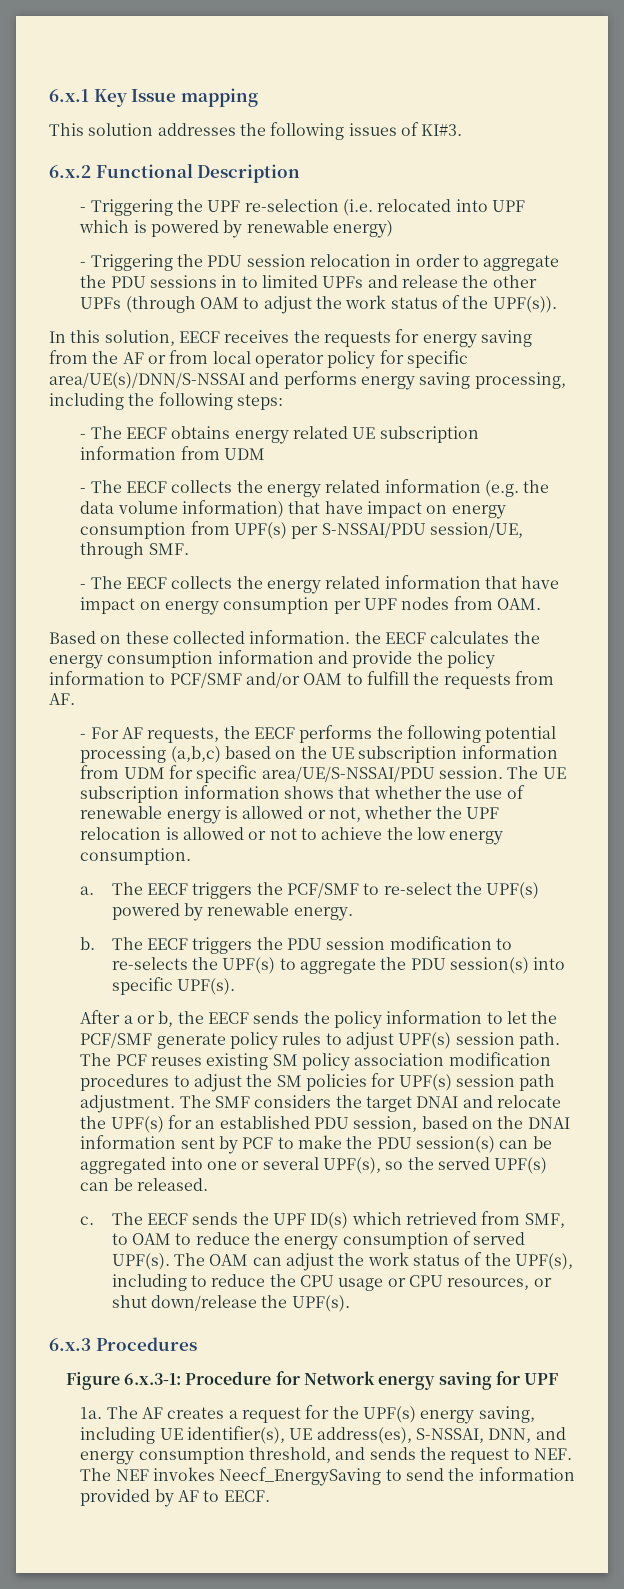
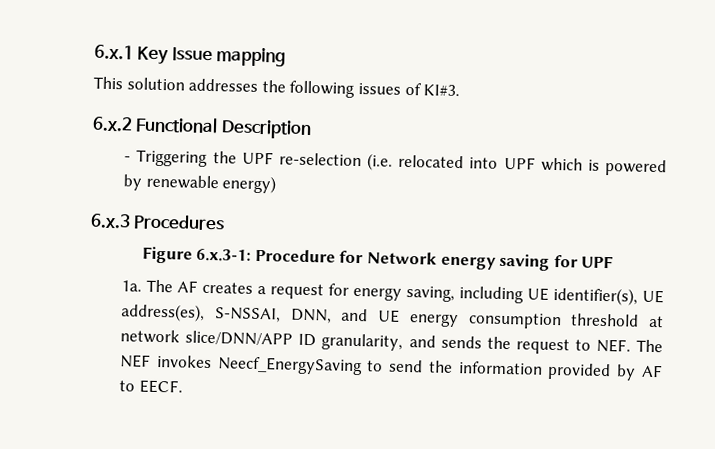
- - Triggering the PDU session relocation in order to aggregate the PDU sessions in to limited UPFs and release the other UPFs (through OAM to adjust the work status of the UPF(s)).
- In this solution, EECF receives the requests for energy saving from the AF or from local operator policy for specific area/UE(s)/DNN/S-NSSAI and performs energy saving processing, including the following steps:
- - The EECF obtains energy related UE subscription information from UDM
- - The EECF collects the energy related information (e.g. the data volume information) that have impact on energy consumption from UPF(s) per S-NSSAI/PDU session/UE, through SMF.
- - The EECF collects the energy related information that have impact on energy consumption per UPF nodes from OAM.
- Based on these collected information. the EECF calculates the energy consumption information and provide the policy information to PCF/SMF and/or OAM to fulfill the requests from AF.
- - For AF requests, the EECF performs the following potential processing (a,b,c) based on the UE subscription information from UDM for specific area/UE/S-NSSAI/PDU session. The UE subscription information shows that whether the use of renewable energy is allowed or not, whether the UPF relocation is allowed or not to achieve the low energy consumption.
- a. The EECF triggers the PCF/SMF to re-select the UPF(s) powered by renewable energy.
- b. The EECF triggers the PDU session modification to re-selects the UPF(s) to aggregate the PDU session(s) into specific UPF(s).
- After a or b, the EECF sends the policy information to let the PCF/SMF generate policy rules to adjust UPF(s) session path. The PCF reuses existing SM policy association modification procedures to adjust the SM policies for UPF(s) session path adjustment. The SMF considers the target DNAI and relocate the UPF(s) for an established PDU session, based on the DNAI information sent by PCF to make the PDU session(s) can be aggregated into one or several UPF(s), so the served UPF(s) can be released.
- c. The EECF sends the UPF ID(s) which retrieved from SMF, to OAM to reduce the energy consumption of served UPF(s). The OAM can adjust the work status of the UPF(s), including to reduce the CPU usage or CPU resources, or shut down/release the UPF(s).
- The AF creates a request for the UPF(s) energy saving, including UE identifier(s), UE address(es), S-NSSAI, DNN, and energy consumption threshold, and sends the request to NEF. The NEF invokes Neecf_EnergySaving to send the information provided by AF to EECF.
+ The AF creates a request for energy saving, including UE identifier(s), UE address(es), S-NSSAI, DNN, and UE energy consumption threshold at network slice/DNN/APP ID granularity, and sends the request to NEF. The NEF invokes Neecf_EnergySaving to send the information provided by AF to EECF.

